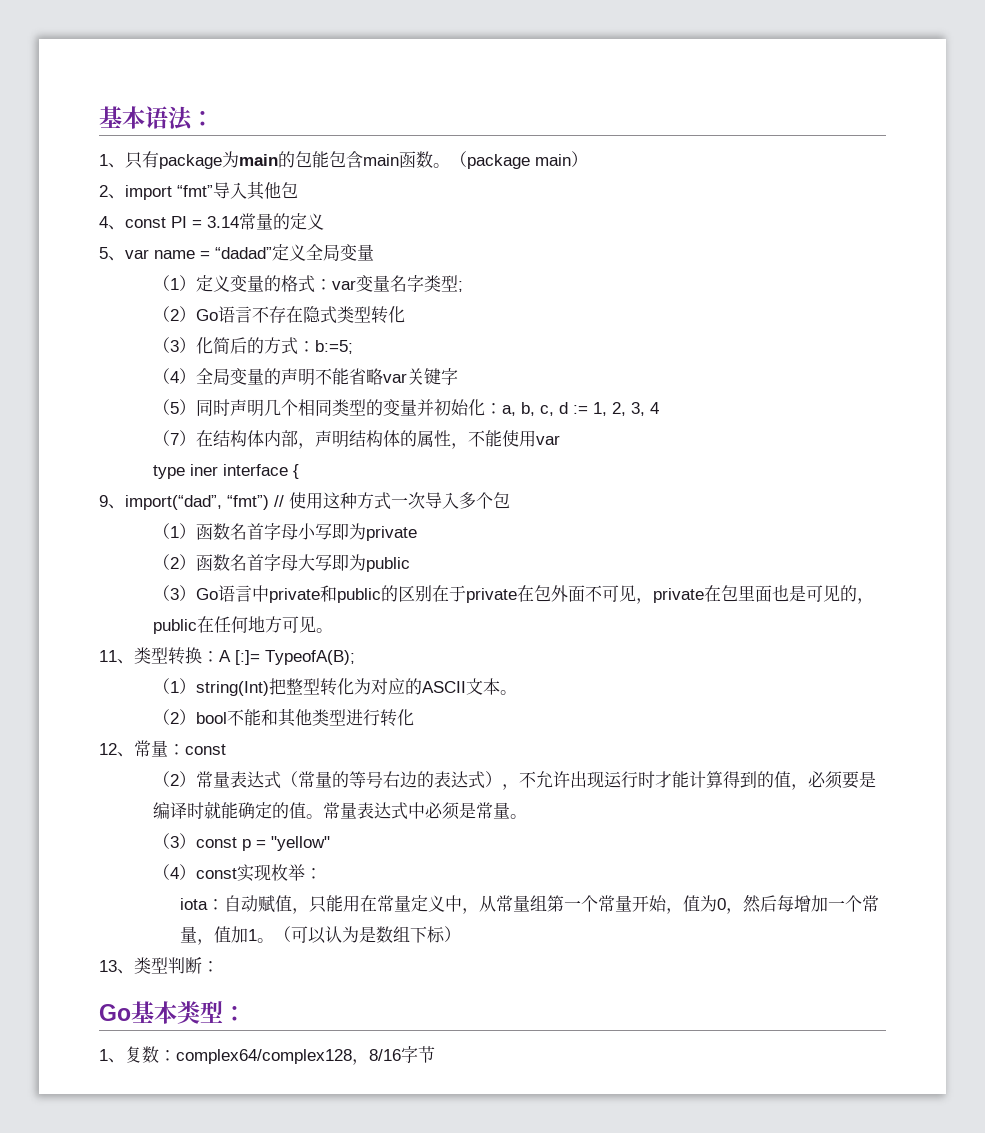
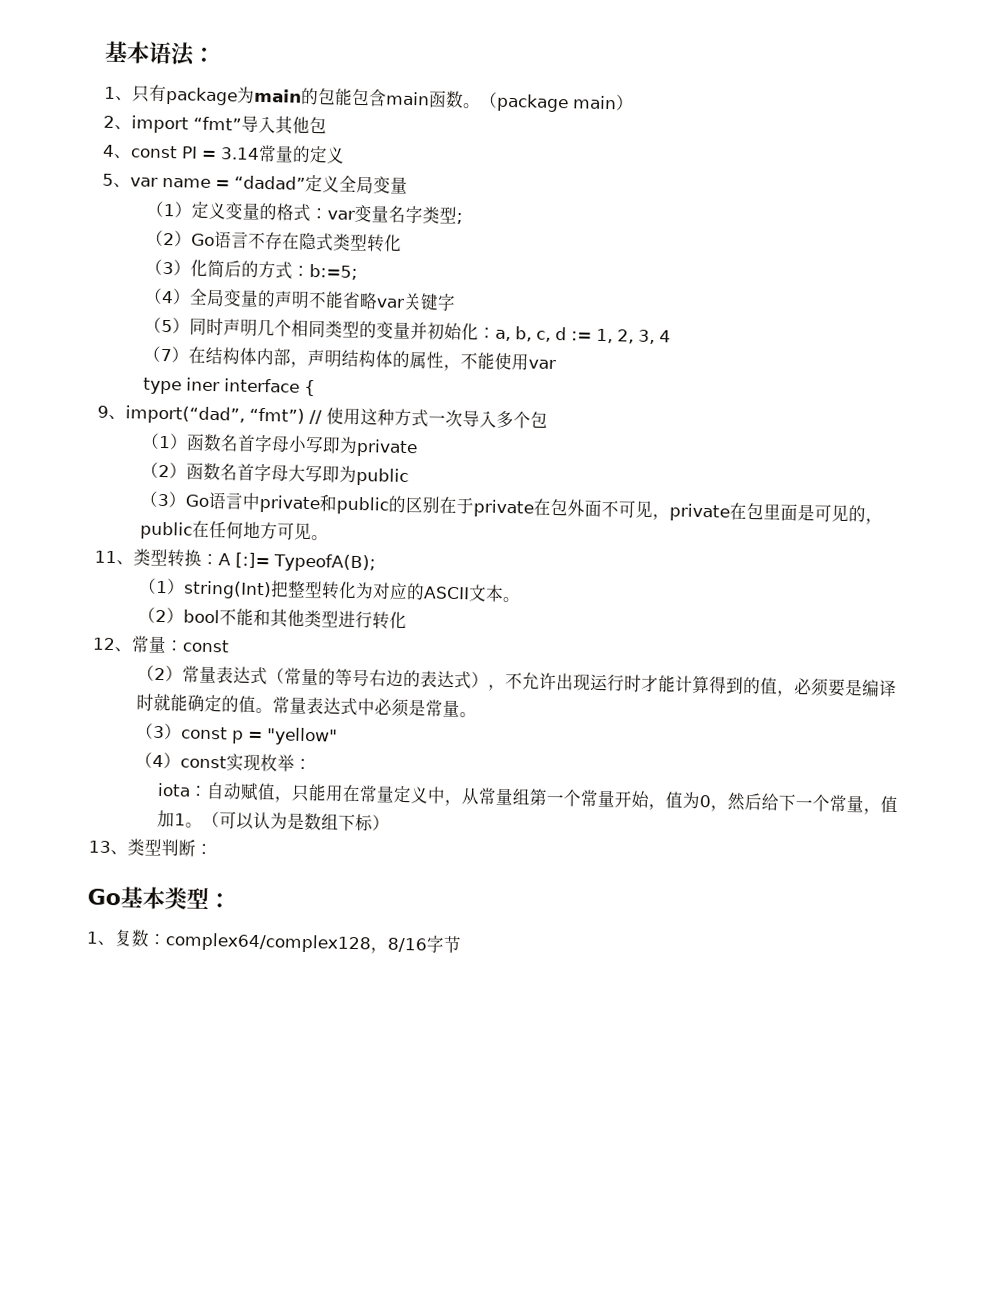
- （3）Go语言中private和public的区别在于private在包外面不可见，private在包里面也是可见的，public在任何地方可见。
+ （3）Go语言中private和public的区别在于private在包外面不可见，private在包里面是可见的，public在任何地方可见。
- iota：自动赋值，只能用在常量定义中，从常量组第一个常量开始，值为0，然后每增加一个常量，值加1。
+ iota：自动赋值，只能用在常量定义中，从常量组第一个常量开始，值为0，然后给下一个常量，值加1。

